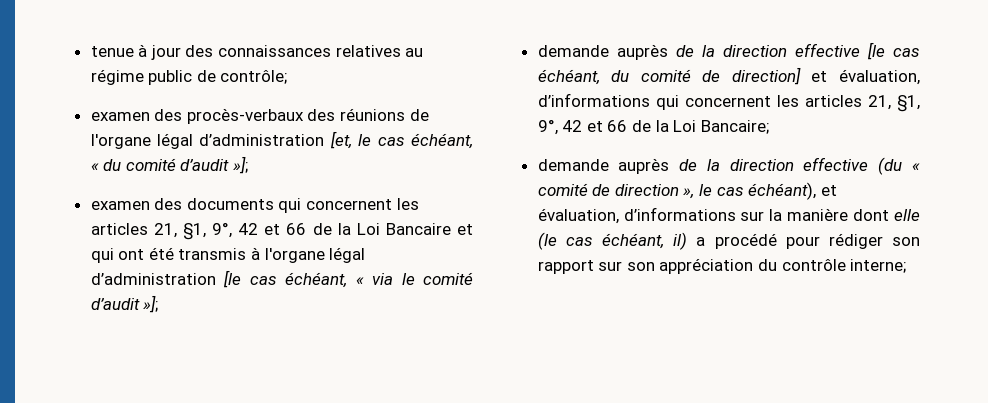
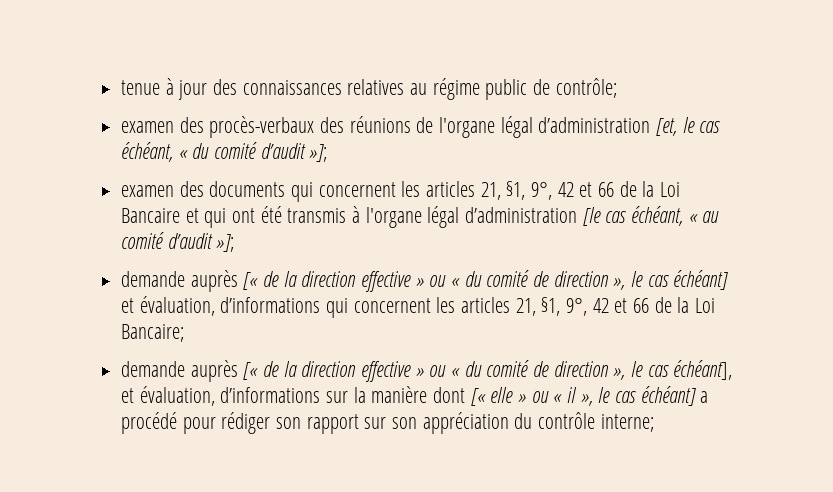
- examen des documents qui concernent les articles 21, §1, 9°, 42 et 66 de la Loi Bancaire et qui ont été transmis à l'organe légal d’administration [le cas échéant, « via le comité d’audit »];
+ examen des documents qui concernent les articles 21, §1, 9°, 42 et 66 de la Loi Bancaire et qui ont été transmis à l'organe légal d’administration [le cas échéant, « au comité d’audit »];
- demande auprès de la direction effective [le cas échéant, du comité de direction] et évaluation, d’informations qui concernent les articles 21, §1, 9°, 42 et 66 de la Loi Bancaire;
+ demande auprès [« de la direction effective » ou « du comité de direction », le cas échéant] et évaluation, d’informations qui concernent les articles 21, §1, 9°, 42 et 66 de la Loi Bancaire;
- demande auprès de la direction effective (du « comité de direction », le cas échéant), et évaluation, d’informations sur la manière dont elle (le cas échéant, il) a procédé pour rédiger son rapport sur son appréciation du contrôle interne;
+ demande auprès [« de la direction effective » ou « du comité de direction », le cas échéant], et évaluation, d’informations sur la manière dont [« elle » ou « il », le cas échéant] a procédé pour rédiger son rapport sur son appréciation du contrôle interne;

